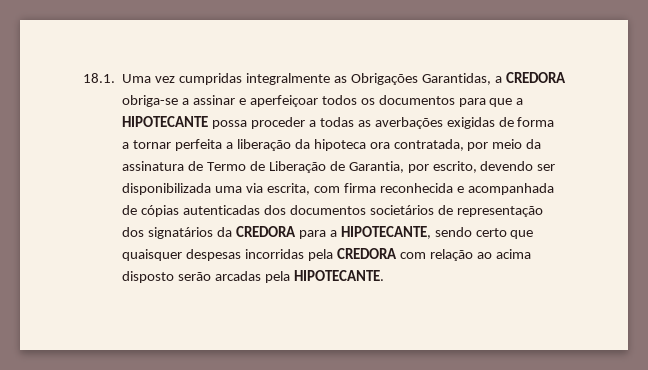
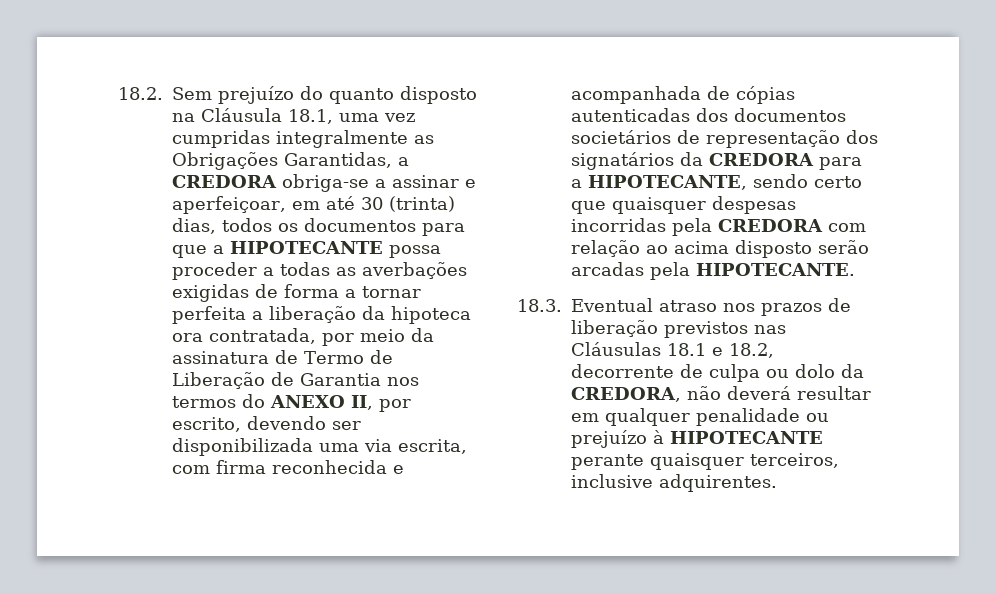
- 18.1. Uma vez cumpridas integralmente as Obrigações Garantidas, a CREDORA obriga-se a assinar e aperfeiçoar todos os documentos para que a HIPOTECANTE possa proceder a todas as averbações exigidas de forma a tornar perfeita a liberação da hipoteca ora contratada, por meio da assinatura de Termo de Liberação de Garantia, por escrito, devendo ser disponibilizada uma via escrita, com firma reconhecida e acompanhada de cópias autenticadas dos documentos societários de representação dos signatários da CREDORA para a HIPOTECANTE, sendo certo que quaisquer despesas incorridas pela CREDORA com relação ao acima disposto serão arcadas pela HIPOTECANTE.
+ 18.2. Sem prejuízo do quanto disposto na Cláusula 18.1, uma vez cumpridas integralmente as Obrigações Garantidas, a CREDORA obriga-se a assinar e aperfeiçoar, em até 30 (trinta) dias, todos os documentos para que a HIPOTECANTE possa proceder a todas as averbações exigidas de forma a tornar perfeita a liberação da hipoteca ora contratada, por meio da assinatura de Termo de Liberação de Garantia nos termos do ANEXO II, por escrito, devendo ser disponibilizada uma via escrita, com firma reconhecida e acompanhada de cópias autenticadas dos documentos societários de representação dos signatários da CREDORA para a HIPOTECANTE, sendo certo que quaisquer despesas incorridas pela CREDORA com relação ao acima disposto serão arcadas pela HIPOTECANTE.
+ 18.3. Eventual atraso nos prazos de liberação previstos nas Cláusulas 18.1 e 18.2, decorrente de culpa ou dolo da CREDORA, não deverá resultar em qualquer penalidade ou prejuízo à HIPOTECANTE perante quaisquer terceiros, inclusive adquirentes.

